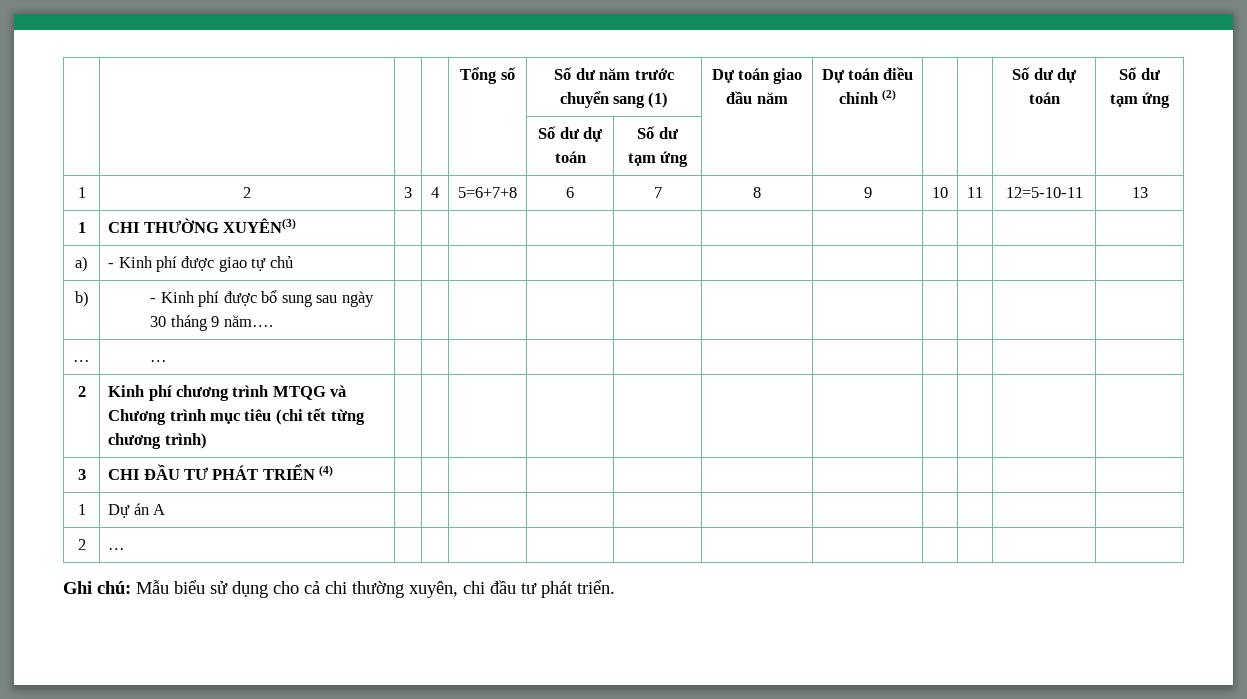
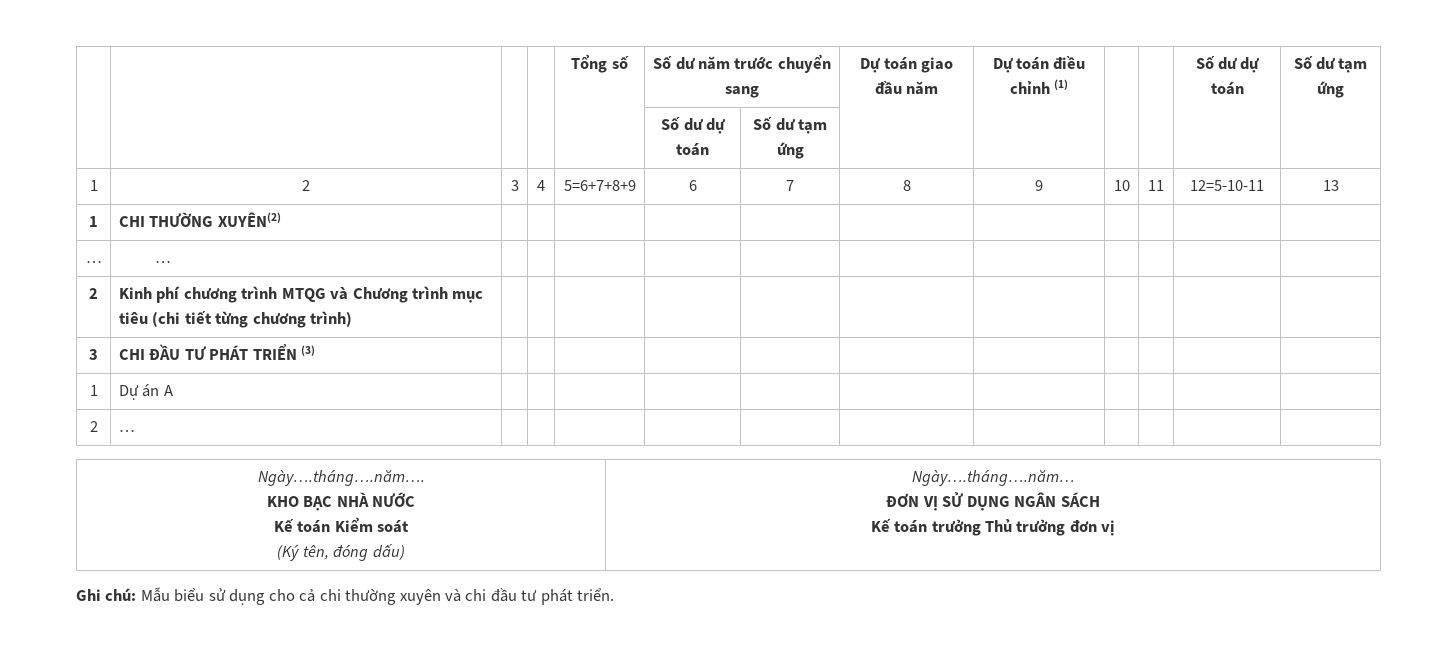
- | | | | Tổng số | Số dư năm trước chuyển sang (1) | Dự toán giao đầu năm | Dự toán điều chỉnh (2) | | | Số dư dự toán | Số dư tạm ứng
+ | | | | Tổng số | Số dư năm trước chuyển sang | Dự toán giao đầu năm | Dự toán điều chỉnh (1) | | | Số dư dự toán | Số dư tạm ứng
- 1 | 2 | 3 | 4 | 5=6+7+8 | 6 | 7 | 8 | 9 | 10 | 11 | 12=5-10-11 | 13
+ 1 | 2 | 3 | 4 | 5=6+7+8+9 | 6 | 7 | 8 | 9 | 10 | 11 | 12=5-10-11 | 13
- 1 | CHI THƯỜNG XUYÊN(3) | | | | | | | | | | |
- a) | - Kinh phí được giao tự chủ | | | | | | | | | | |
- b) | - Kinh phí được bổ sung sau ngày 30 tháng 9 năm…. | | | | | | | | | | |
+ 1 | CHI THƯỜNG XUYÊN(2) | | | | | | | | | | |
- 2 | Kinh phí chương trình MTQG và Chương trình mục tiêu (chi tết từng chương trình) | | | | | | | | | | |
+ 2 | Kinh phí chương trình MTQG và Chương trình mục tiêu (chi tiết từng chương trình) | | | | | | | | | | |
- 3 | CHI ĐẦU TƯ PHÁT TRIỂN (4) | | | | | | | | | | |
+ 3 | CHI ĐẦU TƯ PHÁT TRIỂN (3) | | | | | | | | | | |
+ Ngày….tháng….năm….
+ KHO BẠC NHÀ NƯỚC
+ Kế toán Kiểm soát
+ (Ký tên, đóng dấu) | Ngày….tháng….năm…
+ ĐƠN VỊ SỬ DỤNG NGÂN SÁCH
+ Kế toán trưởng Thủ trưởng đơn vị
- Ghi chú: Mẫu biểu sử dụng cho cả chi thường xuyên, chi đầu tư phát triển.
+ Ghi chú: Mẫu biểu sử dụng cho cả chi thường xuyên và chi đầu tư phát triển.

